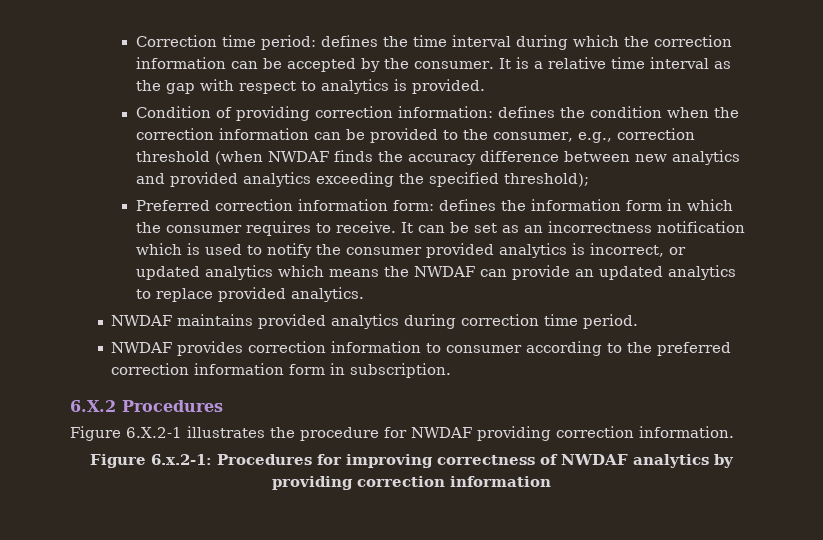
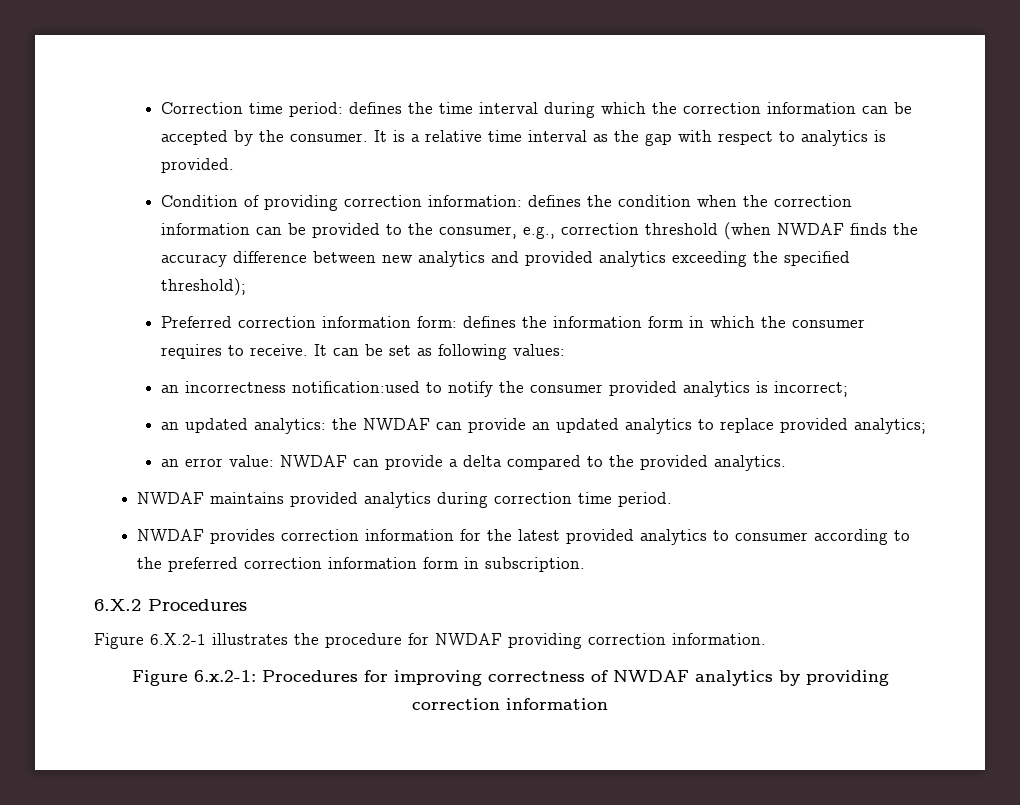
- It can be set as an incorrectness notification which is used to notify the consumer provided analytics is incorrect, or updated analytics which means the NWDAF can provide an updated analytics to replace provided analytics.
+ It can be set as following values:
+ an incorrectness notification:used to notify the consumer provided analytics is incorrect;
+ an updated analytics: the NWDAF can provide an updated analytics to replace provided analytics;
+ an error value: NWDAF can provide a delta compared to the provided analytics.
- NWDAF provides correction information to consumer according to the preferred correction information form in subscription.
+ NWDAF provides correction information for the latest provided analytics to consumer according to the preferred correction information form in subscription.

